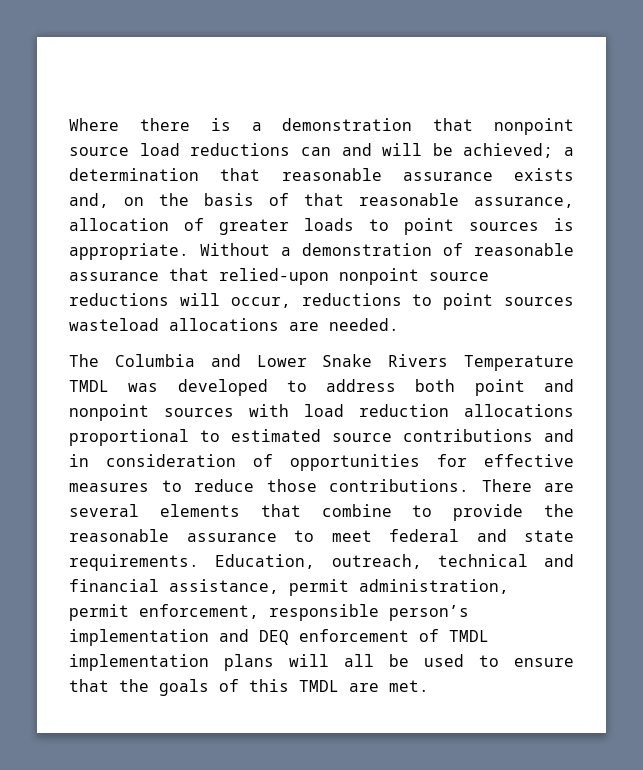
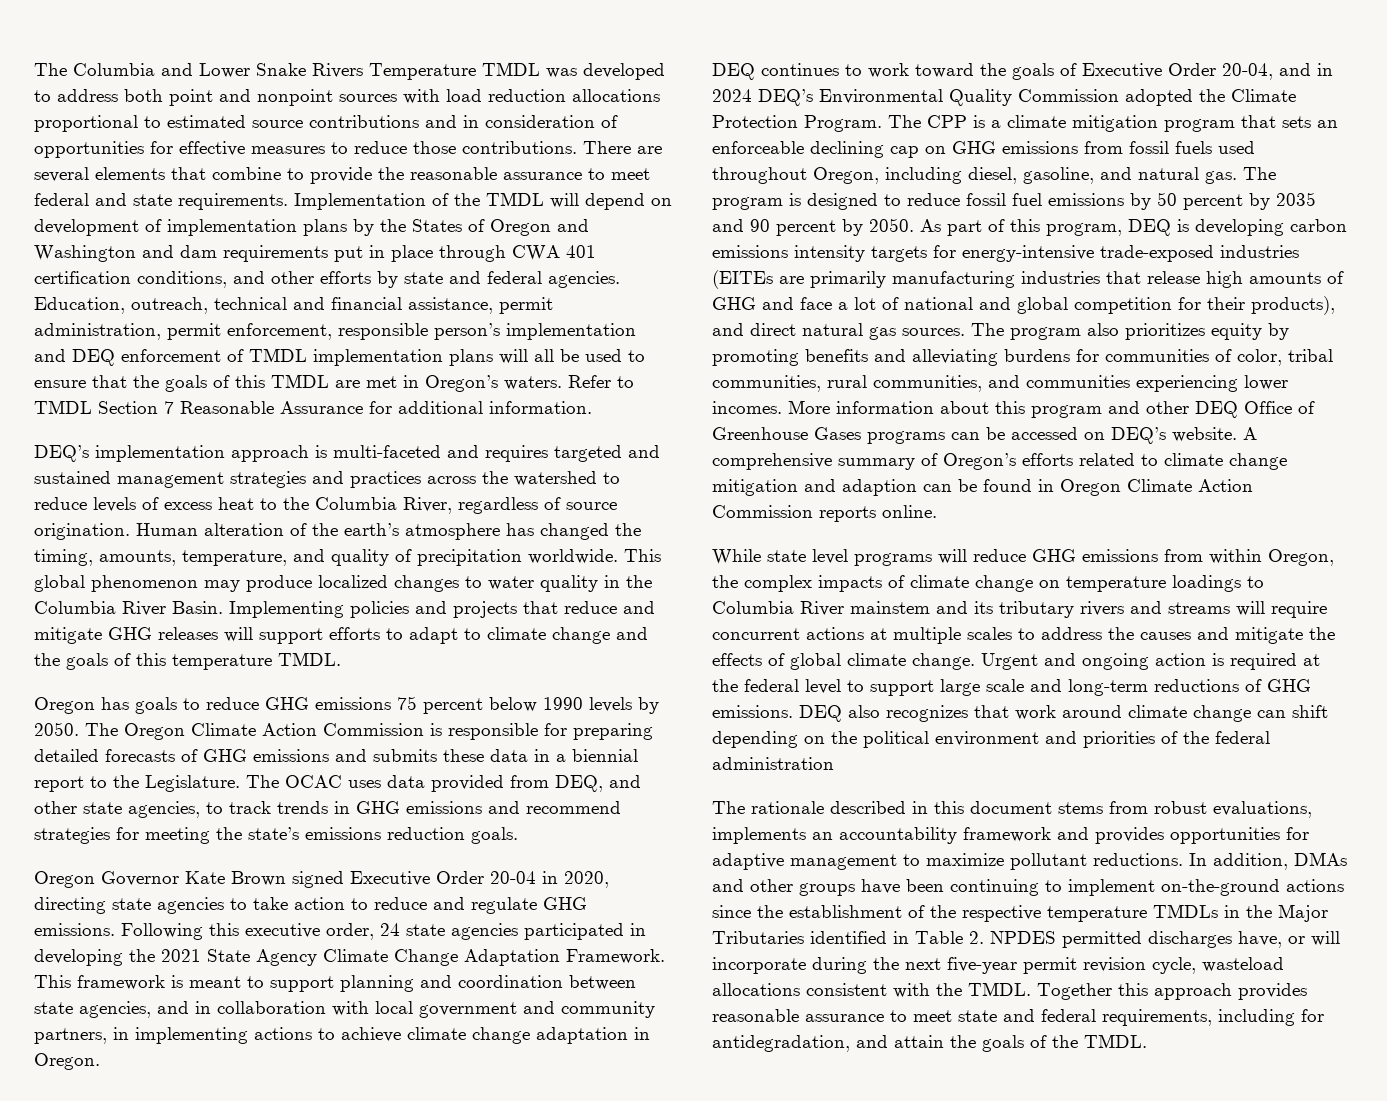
- Where there is a demonstration that nonpoint source load reductions can and will be achieved; a determination that reasonable assurance exists and, on the basis of that reasonable assurance, allocation of greater loads to point sources is appropriate. Without a demonstration of reasonable assurance that relied-upon nonpoint source reductions will occur, reductions to point sources wasteload allocations are needed.
+ Implementation of the TMDL will depend on development of implementation plans by the States of Oregon and Washington and dam requirements put in place through CWA 401 certification conditions, and other efforts by state and federal agencies.
- Education, outreach, technical and financial assistance, permit administration, permit enforcement, responsible person’s implementation and DEQ enforcement of TMDL implementation plans will all be used to ensure that the goals of this TMDL are met.
+ Education, outreach, technical and financial assistance, permit administration, permit enforcement, responsible person’s implementation and DEQ enforcement of TMDL implementation plans will all be used to ensure that the goals of this TMDL are met in Oregon’s waters. Refer to TMDL Section 7 Reasonable Assurance for additional information.
+ DEQ’s implementation approach is multi-faceted and requires targeted and sustained management strategies and practices across the watershed to reduce levels of excess heat to the Columbia River, regardless of source origination. Human alteration of the earth’s atmosphere has changed the timing, amounts, temperature, and quality of precipitation worldwide. This global phenomenon may produce localized changes to water quality in the Columbia River Basin. Implementing policies and projects that reduce and mitigate GHG releases will support efforts to adapt to climate change and the goals of this temperature TMDL.
+ Oregon has goals to reduce GHG emissions 75 percent below 1990 levels by 2050. The Oregon Climate Action Commission is responsible for preparing detailed forecasts of GHG emissions and submits these data in a biennial report to the Legislature. The OCAC uses data provided from DEQ, and other state agencies, to track trends in GHG emissions and recommend strategies for meeting the state’s emissions reduction goals.
+ Oregon Governor Kate Brown signed Executive Order 20-04 in 2020, directing state agencies to take action to reduce and regulate GHG emissions. Following this executive order, 24 state agencies participated in developing the 2021 State Agency Climate Change Adaptation Framework. This framework is meant to support planning and coordination between state agencies, and in collaboration with local government and community partners, in implementing actions to achieve climate change adaptation in Oregon.
+ DEQ continues to work toward the goals of Executive Order 20-04, and in 2024 DEQ’s Environmental Quality Commission adopted the Climate Protection Program. The CPP is a climate mitigation program that sets an enforceable declining cap on GHG emissions from fossil fuels used throughout Oregon, including diesel, gasoline, and natural gas. The program is designed to reduce fossil fuel emissions by 50 percent by 2035 and 90 percent by 2050. As part of this program, DEQ is developing carbon emissions intensity targets for energy-intensive trade-exposed industries (EITEs are primarily manufacturing industries that release high amounts of GHG and face a lot of national and global competition for their products), and direct natural gas sources. The program also prioritizes equity by promoting benefits and alleviating burdens for communities of color, tribal communities, rural communities, and communities experiencing lower incomes. More information about this program and other DEQ Office of Greenhouse Gases programs can be accessed on DEQ’s website. A comprehensive summary of Oregon’s efforts related to climate change mitigation and adaption can be found in Oregon Climate Action Commission reports online.
+ While state level programs will reduce GHG emissions from within Oregon, the complex impacts of climate change on temperature loadings to Columbia River mainstem and its tributary rivers and streams will require concurrent actions at multiple scales to address the causes and mitigate the effects of global climate change. Urgent and ongoing action is required at the federal level to support large scale and long-term reductions of GHG emissions. DEQ also recognizes that work around climate change can shift depending on the political environment and priorities of the federal administration
+ The rationale described in this document stems from robust evaluations, implements an accountability framework and provides opportunities for adaptive management to maximize pollutant reductions. In addition, DMAs and other groups have been continuing to implement on-the-ground actions since the establishment of the respective temperature TMDLs in the Major Tributaries identified in Table 2. NPDES permitted discharges have, or will incorporate during the next five-year permit revision cycle, wasteload allocations consistent with the TMDL. Together this approach provides reasonable assurance to meet state and federal requirements, including for antidegradation, and attain the goals of the TMDL.

